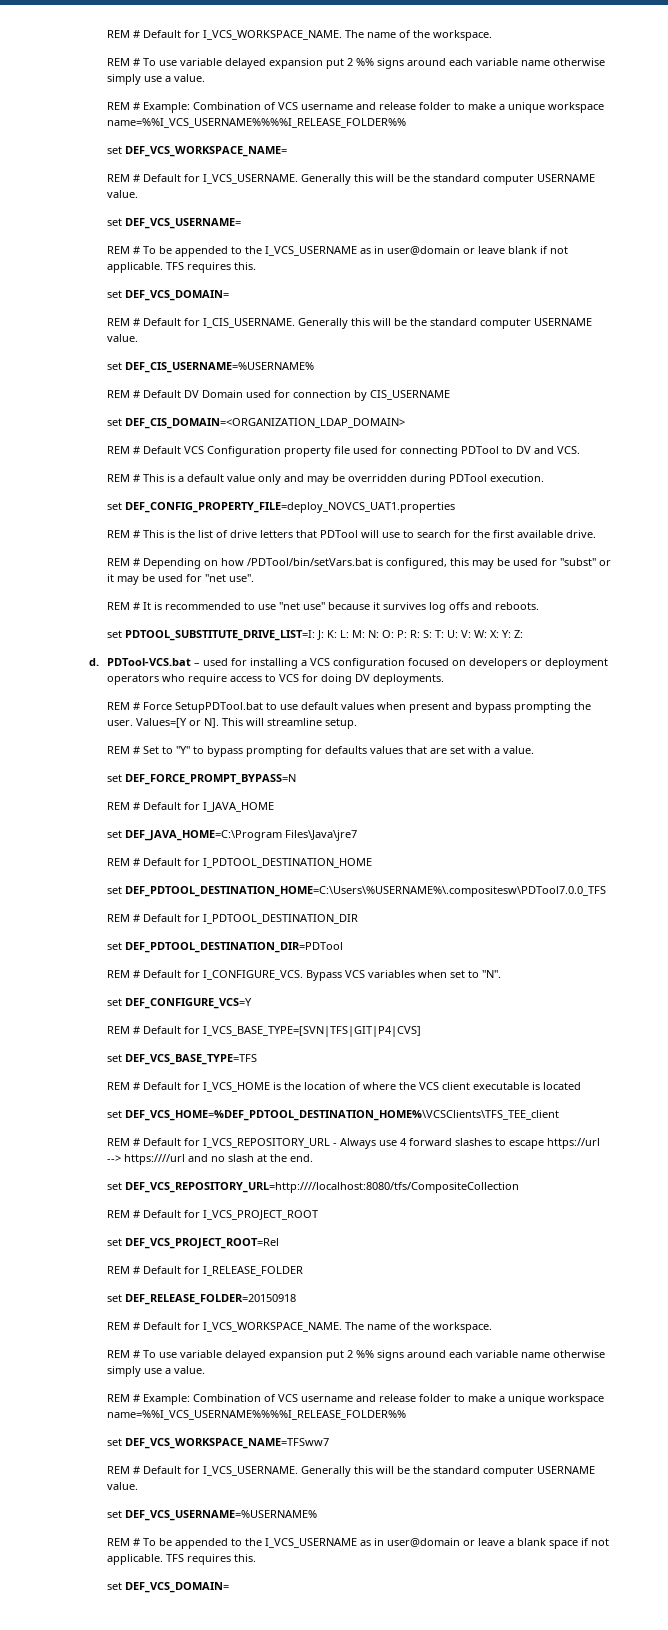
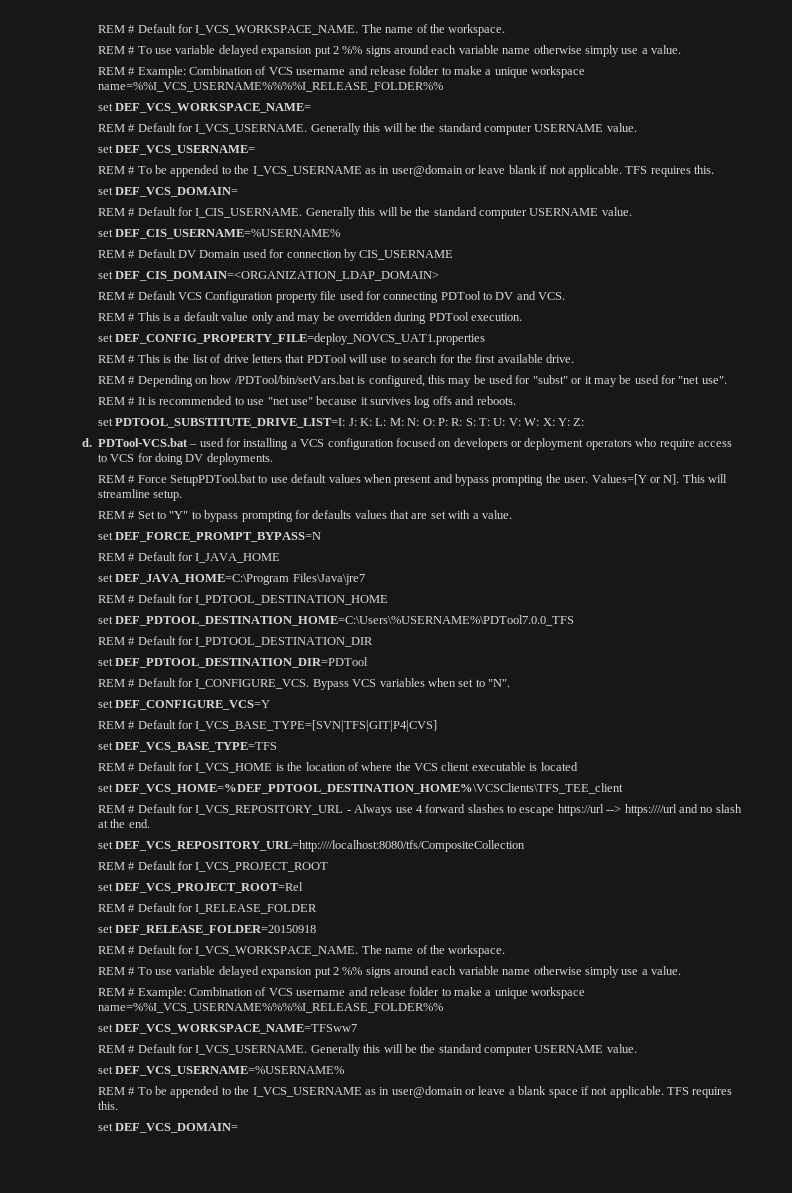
- set DEF_PDTOOL_DESTINATION_HOME=C:\Users\%USERNAME%\.compositesw\PDTool7.0.0_TFS
+ set DEF_PDTOOL_DESTINATION_HOME=C:\Users\%USERNAME%\PDTool7.0.0_TFS

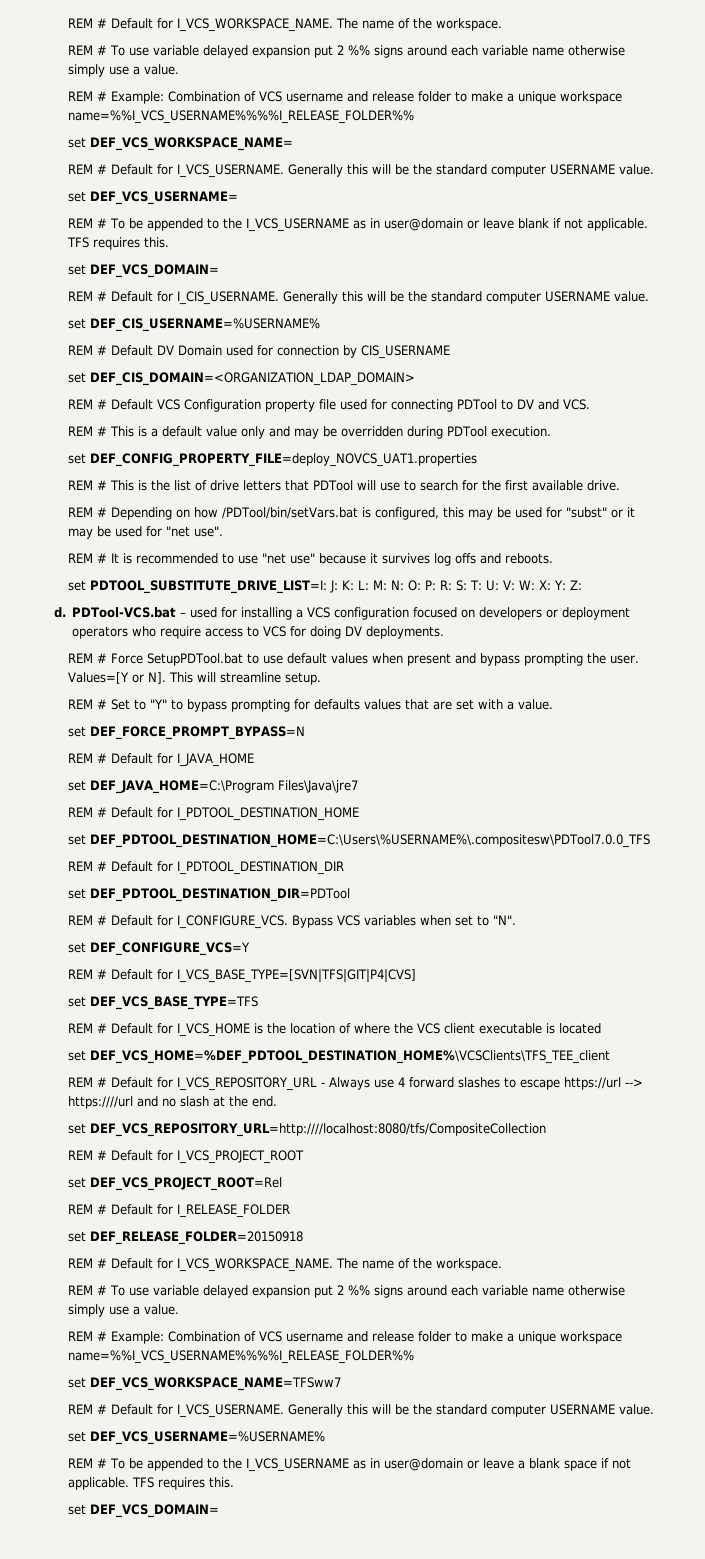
- set DEF_PDTOOL_DESTINATION_HOME=C:\Users\%USERNAME%\PDTool7.0.0_TFS
+ set DEF_PDTOOL_DESTINATION_HOME=C:\Users\%USERNAME%\.compositesw\PDTool7.0.0_TFS

